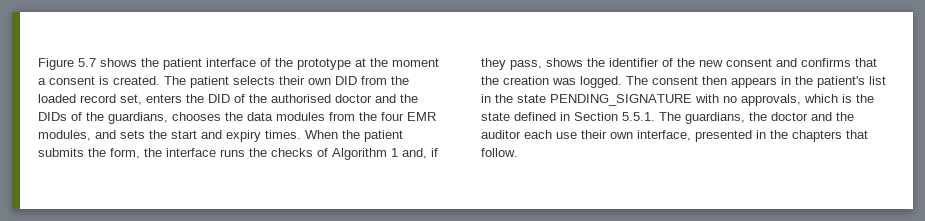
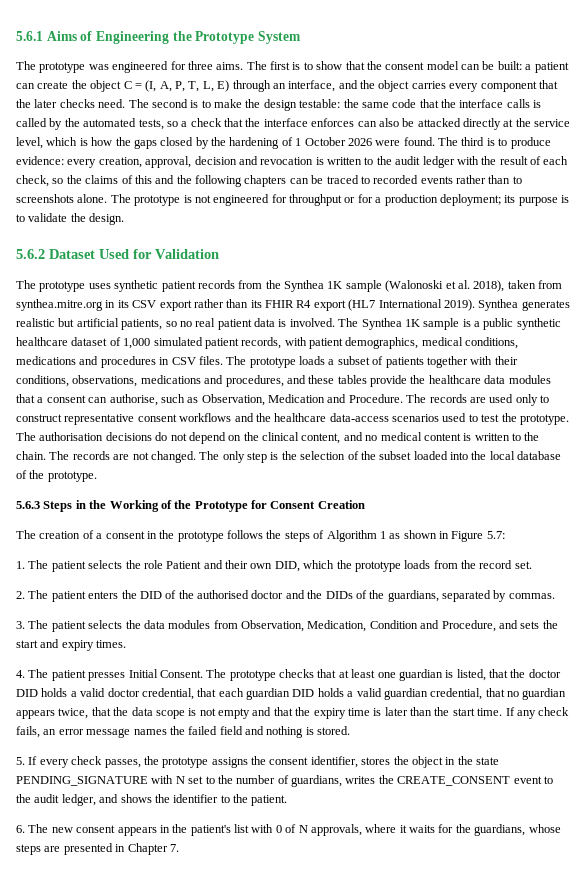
- Figure 5.7 shows the patient interface of the prototype at the moment a consent is created. The patient selects their own DID from the loaded record set, enters the DID of the authorised doctor and the DIDs of the guardians, chooses the data modules from the four EMR modules, and sets the start and expiry times. When the patient submits the form, the interface runs the checks of Algorithm 1 and, if they pass, shows the identifier of the new consent and confirms that the creation was logged. The consent then appears in the patient's list in the state PENDING_SIGNATURE with no approvals, which is the state defined in Section 5.5.1. The guardians, the doctor and the auditor each use their own interface, presented in the chapters that follow.
+ 5.6.1 Aims of Engineering the Prototype System
+ The prototype was engineered for three aims. The first is to show that the consent model can be built: a patient can create the object C = (I, A, P, T, L, E) through an interface, and the object carries every component that the later checks need. The second is to make the design testable: the same code that the interface calls is called by the automated tests, so a check that the interface enforces can also be attacked directly at the service level, which is how the gaps closed by the hardening of 1 October 2026 were found. The third is to produce evidence: every creation, approval, decision and revocation is written to the audit ledger with the result of each check, so the claims of this and the following chapters can be traced to recorded events rather than to screenshots alone. The prototype is not engineered for throughput or for a production deployment; its purpose is to validate the design.
+ 5.6.2 Dataset Used for Validation
+ The prototype uses synthetic patient records from the Synthea 1K sample (Walonoski et al. 2018), taken from synthea.mitre.org in its CSV export rather than its FHIR R4 export (HL7 International 2019). Synthea generates realistic but artificial patients, so no real patient data is involved. The Synthea 1K sample is a public synthetic healthcare dataset of 1,000 simulated patient records, with patient demographics, medical conditions, medications and procedures in CSV files. The prototype loads a subset of patients together with their conditions, observations, medications and procedures, and these tables provide the healthcare data modules that a consent can authorise, such as Observation, Medication and Procedure. The records are used only to construct representative consent workflows and the healthcare data-access scenarios used to test the prototype. The authorisation decisions do not depend on the clinical content, and no medical content is written to the chain. The records are not changed. The only step is the selection of the subset loaded into the local database of the prototype.
+ 5.6.3 Steps in the Working of the Prototype for Consent Creation
+ The creation of a consent in the prototype follows the steps of Algorithm 1 as shown in Figure 5.7:
+ 1. The patient selects the role Patient and their own DID, which the prototype loads from the record set.
+ 2. The patient enters the DID of the authorised doctor and the DIDs of the guardians, separated by commas.
+ 3. The patient selects the data modules from Observation, Medication, Condition and Procedure, and sets the start and expiry times.
+ 4. The patient presses Initial Consent. The prototype checks that at least one guardian is listed, that the doctor DID holds a valid doctor credential, that each guardian DID holds a valid guardian credential, that no guardian appears twice, that the data scope is not empty and that the expiry time is later than the start time. If any check fails, an error message names the failed field and nothing is stored.
+ 5. If every check passes, the prototype assigns the consent identifier, stores the object in the state PENDING_SIGNATURE with N set to the number of guardians, writes the CREATE_CONSENT event to the audit ledger, and shows the identifier to the patient.
+ 6. The new consent appears in the patient's list with 0 of N approvals, where it waits for the guardians, whose steps are presented in Chapter 7.

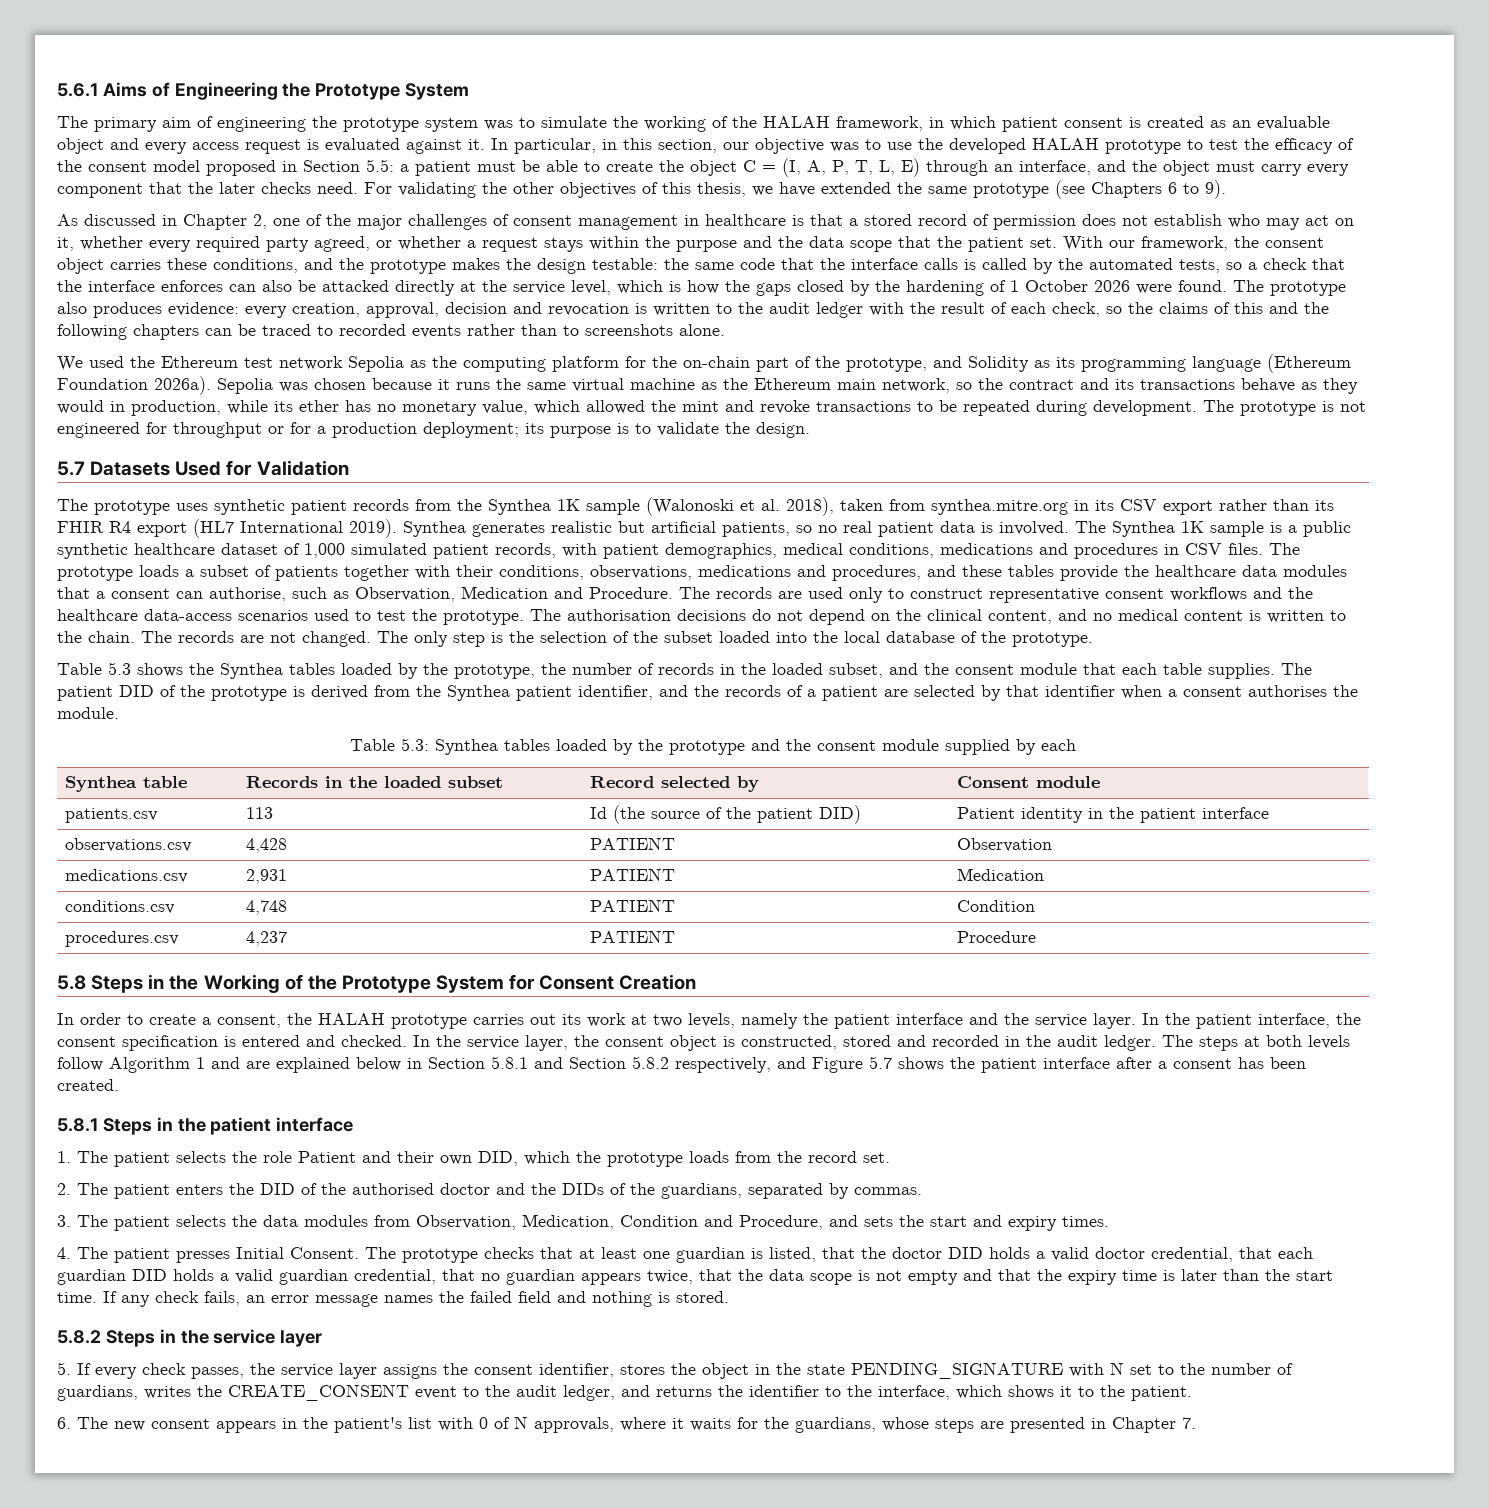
- The prototype was engineered for three aims. The first is to show that the consent model can be built: a patient can create the object C = (I, A, P, T, L, E) through an interface, and the object carries every component that the later checks need.
+ The primary aim of engineering the prototype system was to simulate the working of the HALAH framework, in which patient consent is created as an evaluable object and every access request is evaluated against it. In particular, in this section, our objective was to use the developed HALAH prototype to test the efficacy of the consent model proposed in Section 5.5: a patient must be able to create the object C = (I, A, P, T, L, E) through an interface, and the object must carry every component that the later checks need.
- The second is to make the design testable: the same code that the interface calls is called by the automated tests, so a check that the interface enforces can also be attacked directly at the service level, which is how the gaps closed by the hardening of 1 October 2026 were found.
+ For validating the other objectives of this thesis, we have extended the same prototype (see Chapters 6 to 9).
+ As discussed in Chapter 2, one of the major challenges of consent management in healthcare is that a stored record of permission does not establish who may act on it, whether every required party agreed, or whether a request stays within the purpose and the data scope that the patient set. With our framework, the consent object carries these conditions, and the prototype makes the design testable: the same code that the interface calls is called by the automated tests, so a check that the interface enforces can also be attacked directly at the service level, which is how the gaps closed by the hardening of 1 October 2026 were found.
- The third is to produce evidence: every creation, approval, decision and revocation is written to the audit ledger with the result of each check, so the claims of this and the following chapters can be traced to recorded events rather than to screenshots alone.
+ The prototype also produces evidence: every creation, approval, decision and revocation is written to the audit ledger with the result of each check, so the claims of this and the following chapters can be traced to recorded events rather than to screenshots alone.
+ We used the Ethereum test network Sepolia as the computing platform for the on-chain part of the prototype, and Solidity as its programming language (Ethereum Foundation 2026a). Sepolia was chosen because it runs the same virtual machine as the Ethereum main network, so the contract and its transactions behave as they would in production, while its ether has no monetary value, which allowed the mint and revoke transactions to be repeated during development.
- 5.6.2 Dataset Used for Validation
+ 5.7 Datasets Used for Validation
- 5.6.3 Steps in the Working of the Prototype for Consent Creation
+ Table 5.3 shows the Synthea tables loaded by the prototype, the number of records in the loaded subset, and the consent module that each table supplies. The patient DID of the prototype is derived from the Synthea patient identifier, and the records of a patient are selected by that identifier when a consent authorises the module.
+ Table 5.3: Synthea tables loaded by the prototype and the consent module supplied by each
+ Synthea table | Records in the loaded subset | Record selected by | Consent module
+ patients.csv | 113 | Id (the source of the patient DID) | Patient identity in the patient interface
+ observations.csv | 4,428 | PATIENT | Observation
+ medications.csv | 2,931 | PATIENT | Medication
+ conditions.csv | 4,748 | PATIENT | Condition
+ procedures.csv | 4,237 | PATIENT | Procedure
+ 5.8 Steps in the Working of the Prototype System for Consent Creation
- The creation of a consent in the prototype follows the steps of Algorithm 1 as shown in Figure 5.7:
+ In order to create a consent, the HALAH prototype carries out its work at two levels, namely the patient interface and the service layer. In the patient interface, the consent specification is entered and checked. In the service layer, the consent object is constructed, stored and recorded in the audit ledger. The steps at both levels follow Algorithm 1 and are explained below in Section 5.8.1 and Section 5.8.2 respectively, and Figure 5.7 shows the patient interface after a consent has been created.
+ 5.8.1 Steps in the patient interface
+ 5.8.2 Steps in the service layer
- 5. If every check passes, the prototype assigns the consent identifier, stores the object in the state PENDING_SIGNATURE with N set to the number of guardians, writes the CREATE_CONSENT event to the audit ledger, and shows the identifier to the patient.
+ 5. If every check passes, the service layer assigns the consent identifier, stores the object in the state PENDING_SIGNATURE with N set to the number of guardians, writes the CREATE_CONSENT event to the audit ledger, and returns the identifier to the interface, which shows it to the patient.

